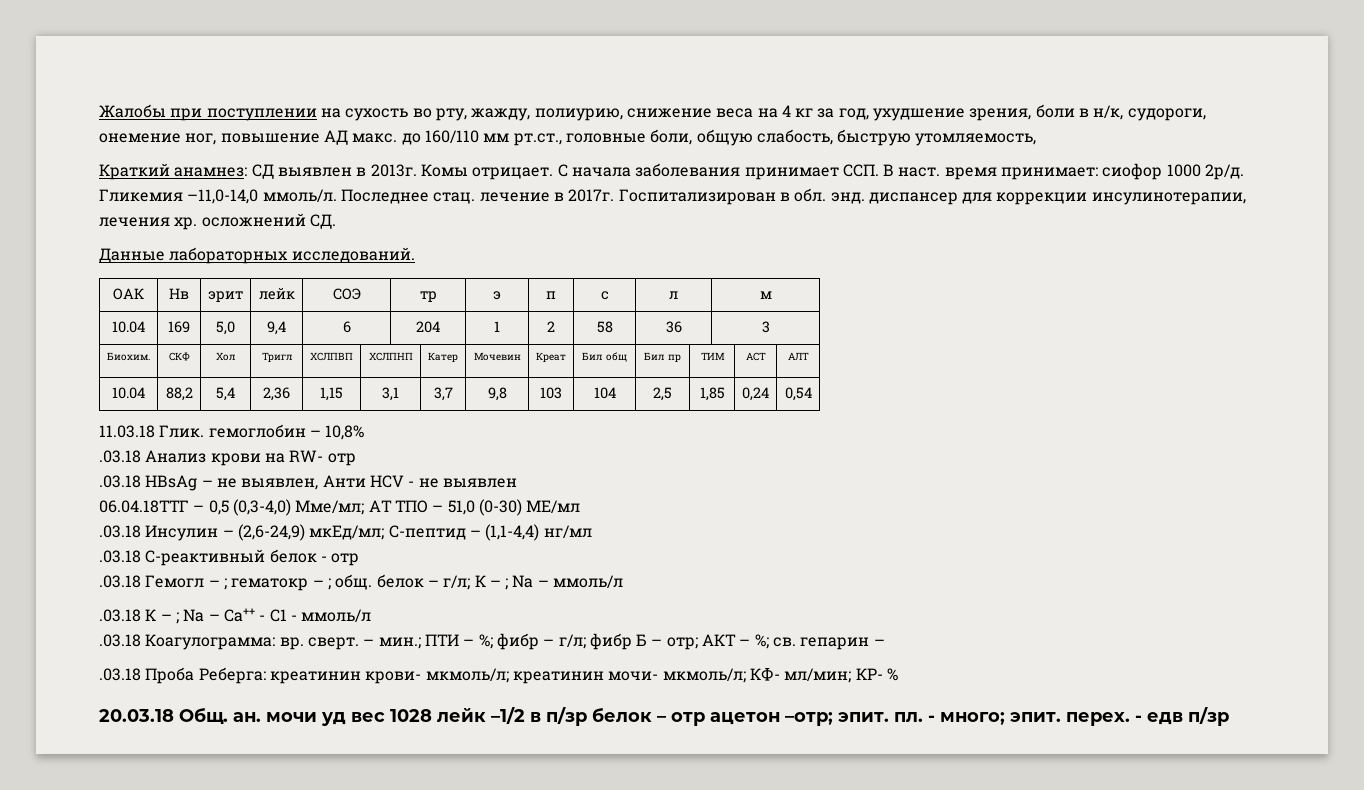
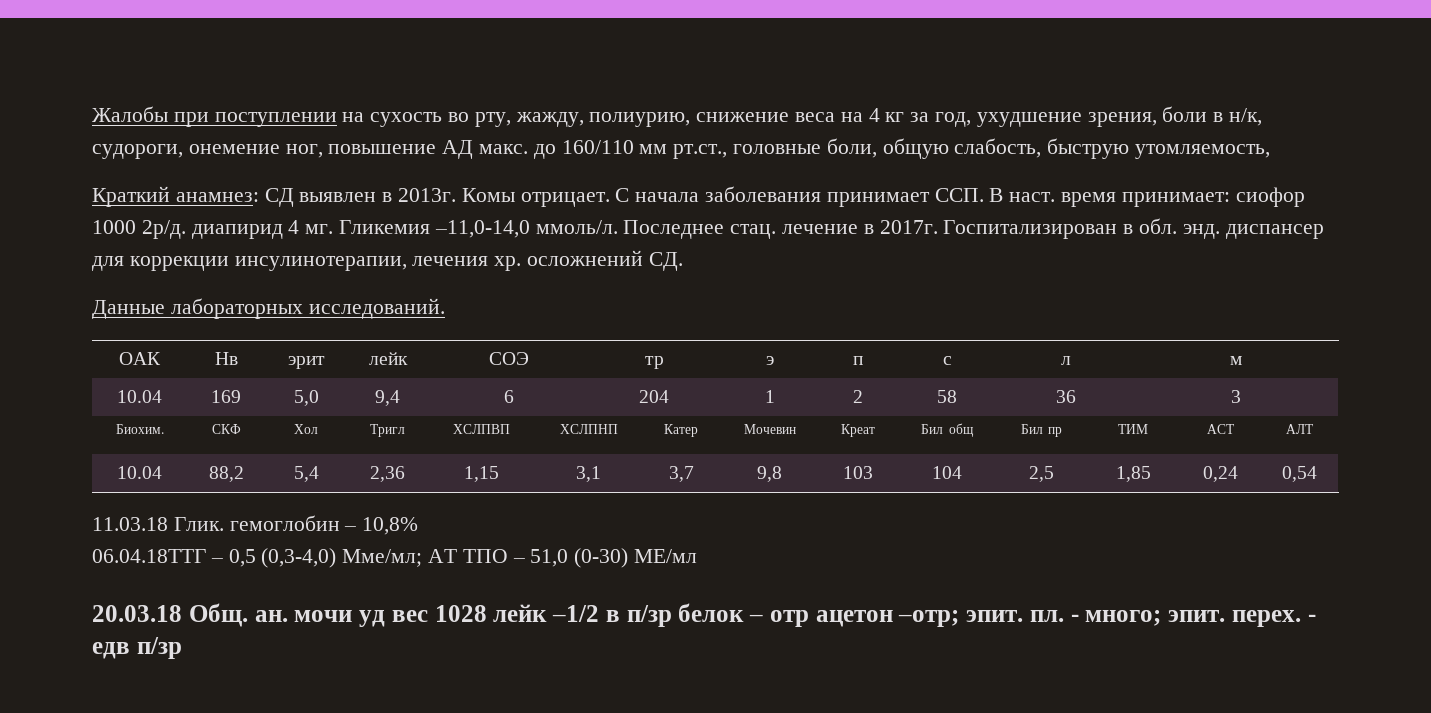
- С начала заболевания принимает ССП. В наст. время принимает: сиофор 1000 2р/д.
+ С начала заболевания принимает ССП. В наст. время принимает: сиофор 1000 2р/д. диапирид 4 мг.
- .03.18 Анализ крови на RW- отр
- .03.18 НВsАg – не выявлен, Анти НСV - не выявлен
- .03.18 Инсулин – (2,6-24,9) мкЕд/мл; С-пептид – (1,1-4,4) нг/мл
- .03.18 С-реактивный белок - отр
- .03.18 Гемогл – ; гематокр – ; общ. белок – г/л; К – ; Nа – ммоль/л
- .03.18 К – ; Nа – Са++ - С1 - ммоль/л
- .03.18 Коагулограмма: вр. сверт. – мин.; ПТИ – %; фибр – г/л; фибр Б – отр; АКТ – %; св. гепарин –
- .03.18 Проба Реберга: креатинин крови- мкмоль/л; креатинин мочи- мкмоль/л; КФ- мл/мин; КР- %

